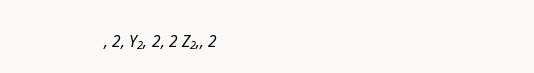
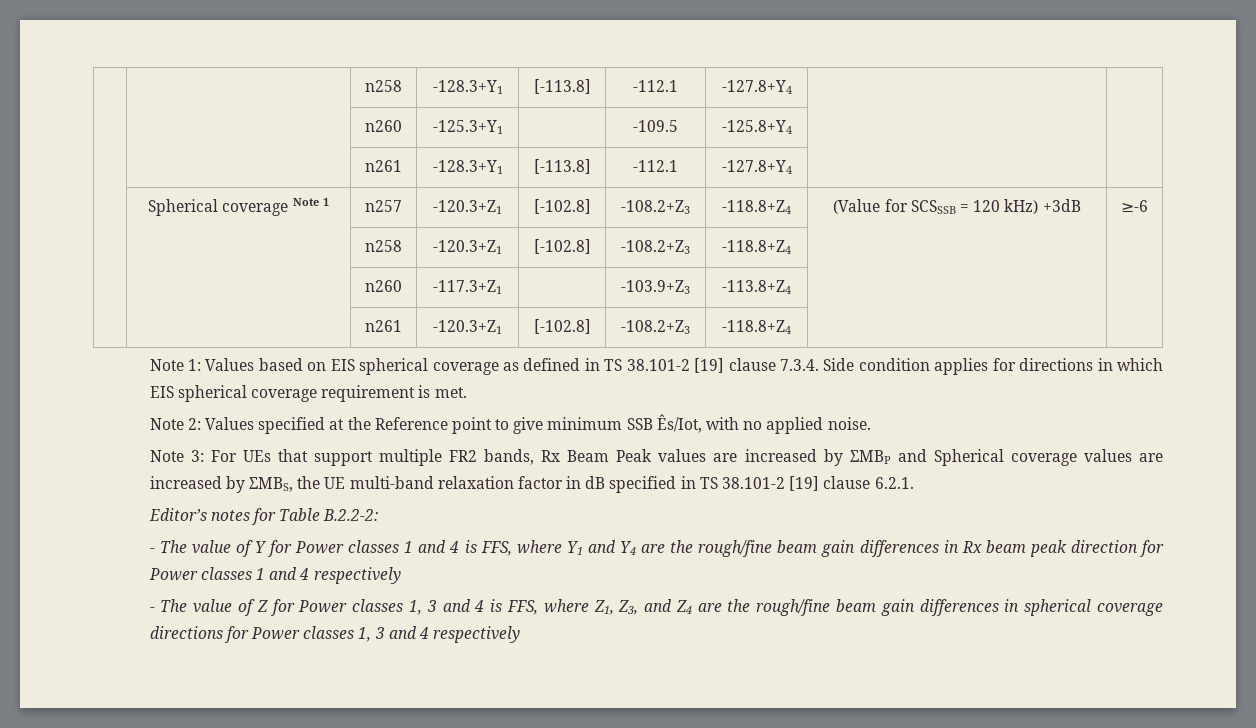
- , 2, Y2, 2, 2 Z2,, 2
+ | | n258 | -128.3+Y1 | [-113.8] | -112.1 | -127.8+Y4 | |
+ | | n260 | -125.3+Y1 | | -109.5 | -125.8+Y4 | |
+ | | n261 | -128.3+Y1 | [-113.8] | -112.1 | -127.8+Y4 | |
+ | Spherical coverage Note 1 | n257 | -120.3+Z1 | [-102.8] | -108.2+Z3 | -118.8+Z4 | (Value for SCSSSB = 120 kHz) +3dB | ≥-6
+ | | n258 | -120.3+Z1 | [-102.8] | -108.2+Z3 | -118.8+Z4 | |
+ | | n260 | -117.3+Z1 | | -103.9+Z3 | -113.8+Z4 | |
+ | | n261 | -120.3+Z1 | [-102.8] | -108.2+Z3 | -118.8+Z4 | |
+ Note 1: Values based on EIS spherical coverage as defined in TS 38.101-2 [19] clause 7.3.4. Side condition applies for directions in which EIS spherical coverage requirement is met.
+ Note 2: Values specified at the Reference point to give minimum SSB Ês/Iot, with no applied noise.
+ Note 3: For UEs that support multiple FR2 bands, Rx Beam Peak values are increased by ΣMBP and Spherical coverage values are increased by ΣMBS, the UE multi-band relaxation factor in dB specified in TS 38.101-2 [19] clause 6.2.1.
+ Editor’s notes for Table B.2.2-2:
+ - The value of Y for Power classes 1 and 4 is FFS, where Y1 and Y4 are the rough/fine beam gain differences in Rx beam peak direction for Power classes 1 and 4 respectively
+ - The value of Z for Power classes 1, 3 and 4 is FFS, where Z1, Z3, and Z4 are the rough/fine beam gain differences in spherical coverage directions for Power classes 1, 3 and 4 respectively

